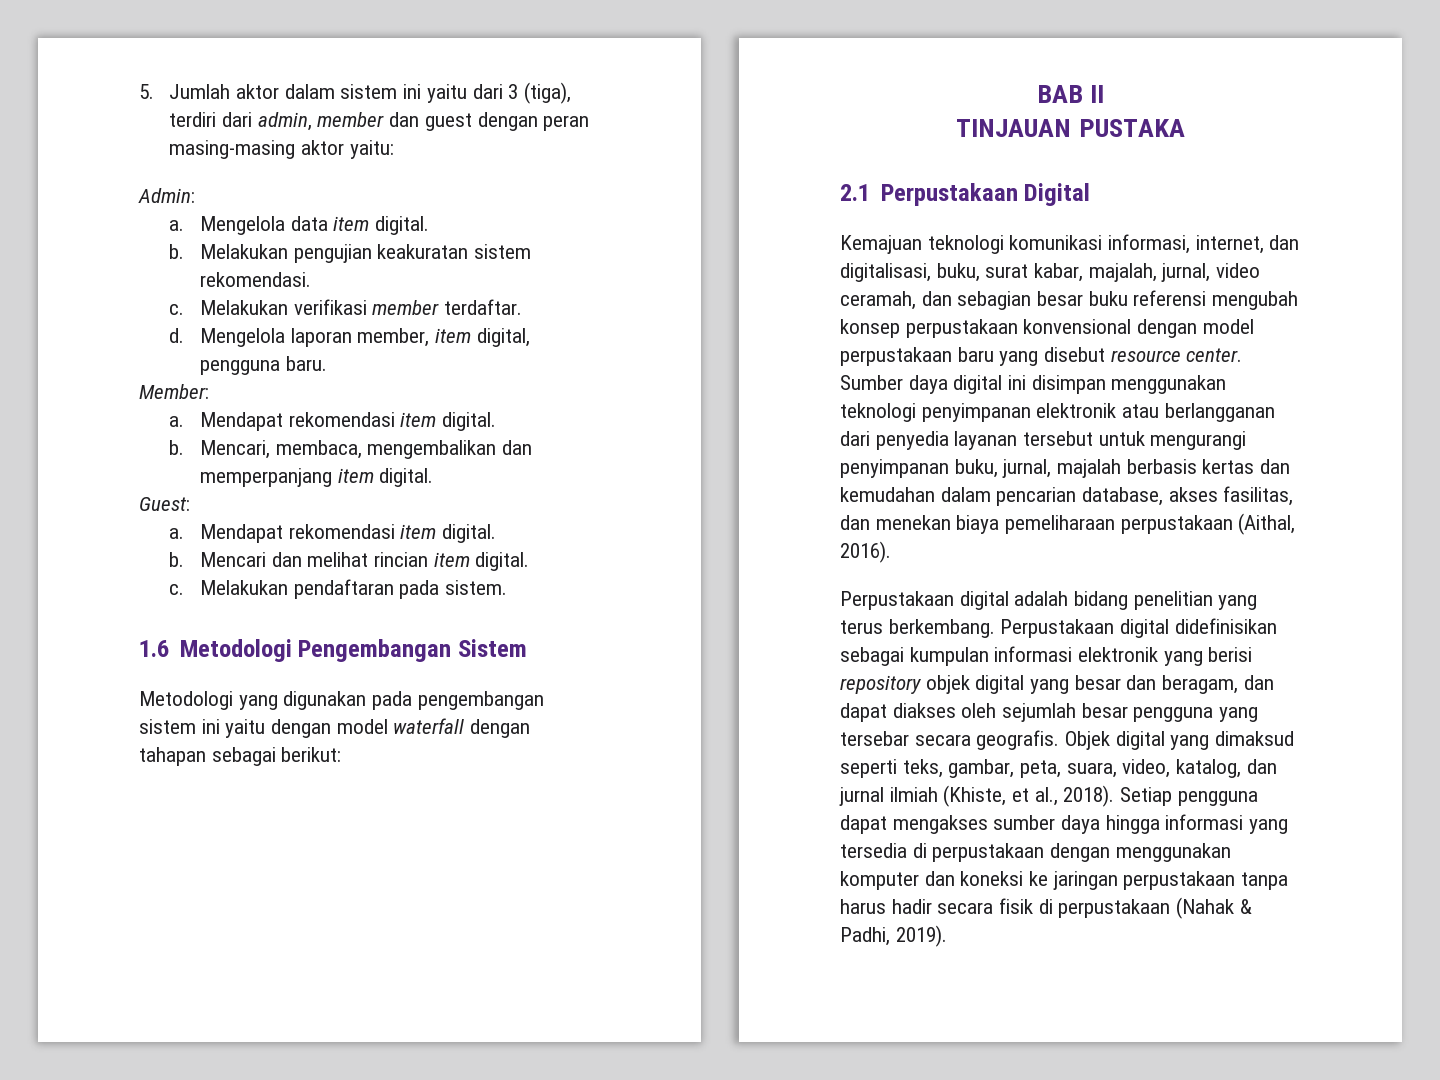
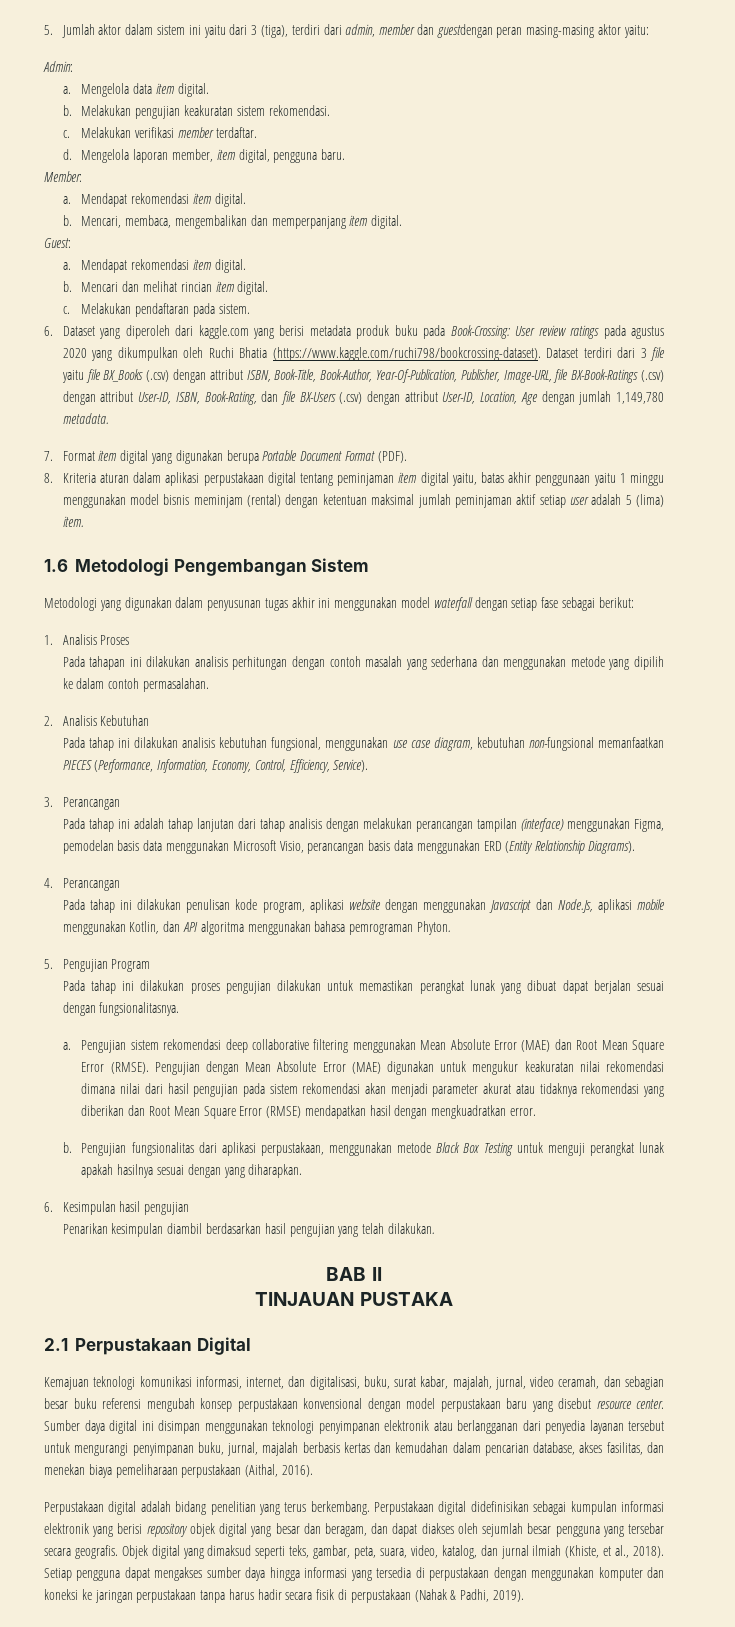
- 5. Jumlah aktor dalam sistem ini yaitu dari 3 (tiga), terdiri dari admin, member dan guest dengan peran masing-masing aktor yaitu:
+ 5. Jumlah aktor dalam sistem ini yaitu dari 3 (tiga), terdiri dari admin, member dan guestdengan peran masing-masing aktor yaitu:
+ 6. Dataset yang diperoleh dari kaggle.com yang berisi metadata produk buku pada Book-Crossing: User review ratings pada agustus 2020 yang dikumpulkan oleh Ruchi Bhatia (https://www.kaggle.com/ruchi798/bookcrossing-dataset). Dataset terdiri dari 3 file yaitu file BX_Books (.csv) dengan attribut ISBN, Book-Title, Book-Author, Year-Of-Publication, Publisher, Image-URL, file BX-Book-Ratings (.csv) dengan attribut User-ID, ISBN, Book-Rating, dan file BX-Users (.csv) dengan attribut User-ID, Location, Age dengan jumlah 1,149,780 metadata.
+ 7. Format item digital yang digunakan berupa Portable Document Format (PDF).
+ 8. Kriteria aturan dalam aplikasi perpustakaan digital tentang peminjaman item digital yaitu, batas akhir penggunaan yaitu 1 minggu menggunakan model bisnis meminjam (rental) dengan ketentuan maksimal jumlah peminjaman aktif setiap user adalah 5 (lima) item.
- Metodologi yang digunakan pada pengembangan sistem ini yaitu dengan model waterfall dengan tahapan sebagai berikut:
+ Metodologi yang digunakan dalam penyusunan tugas akhir ini menggunakan model waterfall dengan setiap fase sebagai berikut:
+ 1. Analisis Proses
+ Pada tahapan ini dilakukan analisis perhitungan dengan contoh masalah yang sederhana dan menggunakan metode yang dipilih ke dalam contoh permasalahan.
+ 2. Analisis Kebutuhan
+ Pada tahap ini dilakukan analisis kebutuhan fungsional, menggunakan use case diagram, kebutuhan non-fungsional memanfaatkan PIECES (Performance, Information, Economy, Control, Efficiency, Service).
+ 3. Perancangan
+ Pada tahap ini adalah tahap lanjutan dari tahap analisis dengan melakukan perancangan tampilan (interface) menggunakan Figma, pemodelan basis data menggunakan Microsoft Visio, perancangan basis data menggunakan ERD (Entity Relationship Diagrams).
+ 4. Perancangan
+ Pada tahap ini dilakukan penulisan kode program, aplikasi website dengan menggunakan Javascript dan Node.Js, aplikasi mobile menggunakan Kotlin, dan API algoritma menggunakan bahasa pemrograman Phyton.
+ 5. Pengujian Program
+ Pada tahap ini dilakukan proses pengujian dilakukan untuk memastikan perangkat lunak yang dibuat dapat berjalan sesuai dengan fungsionalitasnya.
+ a. Pengujian sistem rekomendasi deep collaborative filtering menggunakan Mean Absolute Error (MAE) dan Root Mean Square Error (RMSE). Pengujian dengan Mean Absolute Error (MAE) digunakan untuk mengukur keakuratan nilai rekomendasi dimana nilai dari hasil pengujian pada sistem rekomendasi akan menjadi parameter akurat atau tidaknya rekomendasi yang diberikan dan Root Mean Square Error (RMSE) mendapatkan hasil dengan mengkuadratkan error.
+ b. Pengujian fungsionalitas dari aplikasi perpustakaan, menggunakan metode Black Box Testing untuk menguji perangkat lunak apakah hasilnya sesuai dengan yang diharapkan.
+ 6. Kesimpulan hasil pengujian
+ Penarikan kesimpulan diambil berdasarkan hasil pengujian yang telah dilakukan.

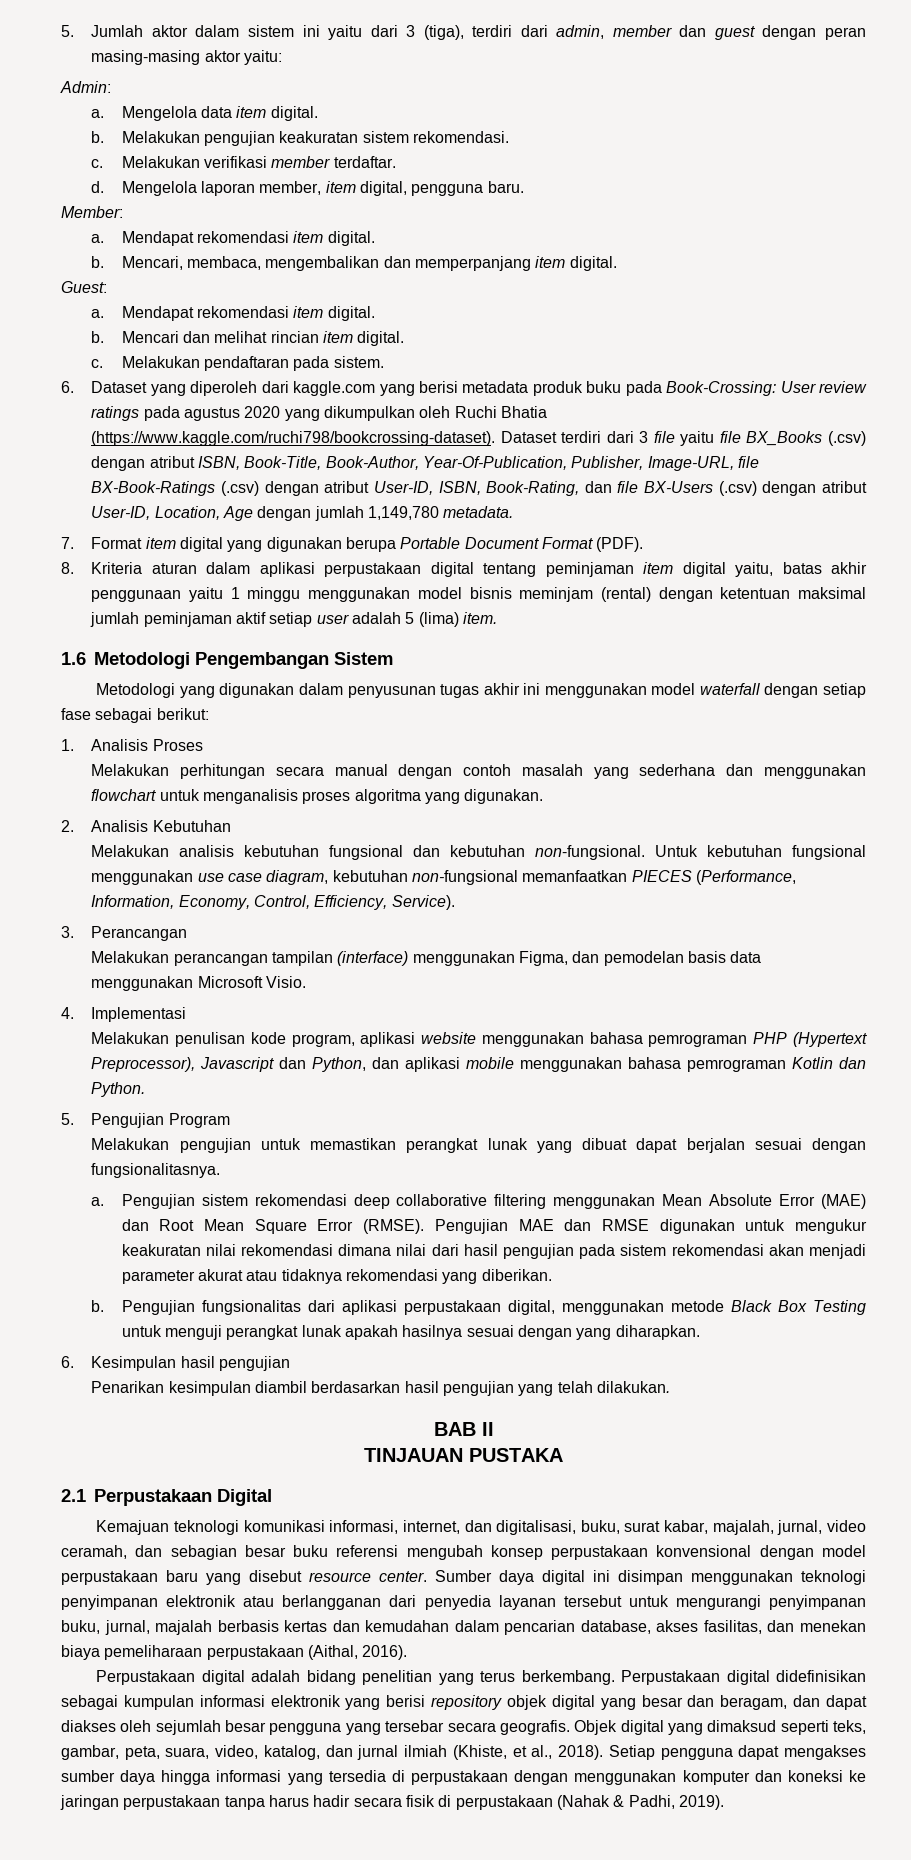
- 5. Jumlah aktor dalam sistem ini yaitu dari 3 (tiga), terdiri dari admin, member dan guestdengan peran masing-masing aktor yaitu:
+ 5. Jumlah aktor dalam sistem ini yaitu dari 3 (tiga), terdiri dari admin, member dan guest dengan peran masing-masing aktor yaitu:
- 6. Dataset yang diperoleh dari kaggle.com yang berisi metadata produk buku pada Book-Crossing: User review ratings pada agustus 2020 yang dikumpulkan oleh Ruchi Bhatia (https://www.kaggle.com/ruchi798/bookcrossing-dataset). Dataset terdiri dari 3 file yaitu file BX_Books (.csv) dengan attribut ISBN, Book-Title, Book-Author, Year-Of-Publication, Publisher, Image-URL, file BX-Book-Ratings (.csv) dengan attribut User-ID, ISBN, Book-Rating, dan file BX-Users (.csv) dengan attribut User-ID, Location, Age dengan jumlah 1,149,780 metadata.
+ 6. Dataset yang diperoleh dari kaggle.com yang berisi metadata produk buku pada Book-Crossing: User review ratings pada agustus 2020 yang dikumpulkan oleh Ruchi Bhatia (https://www.kaggle.com/ruchi798/bookcrossing-dataset). Dataset terdiri dari 3 file yaitu file BX_Books (.csv) dengan atribut ISBN, Book-Title, Book-Author, Year-Of-Publication, Publisher, Image-URL, file BX-Book-Ratings (.csv) dengan atribut User-ID, ISBN, Book-Rating, dan file BX-Users (.csv) dengan atribut User-ID, Location, Age dengan jumlah 1,149,780 metadata.
- Pada tahapan ini dilakukan analisis perhitungan dengan contoh masalah yang sederhana dan menggunakan metode yang dipilih ke dalam contoh permasalahan.
+ Melakukan perhitungan secara manual dengan contoh masalah yang sederhana dan menggunakan flowchart untuk menganalisis proses algoritma yang digunakan.
  2. Analisis Kebutuhan
- Pada tahap ini dilakukan analisis kebutuhan fungsional, menggunakan use case diagram, kebutuhan non-fungsional memanfaatkan PIECES (Performance, Information, Economy, Control, Efficiency, Service).
+ Melakukan analisis kebutuhan fungsional dan kebutuhan non-fungsional. Untuk kebutuhan fungsional menggunakan use case diagram, kebutuhan non-fungsional memanfaatkan PIECES (Performance, Information, Economy, Control, Efficiency, Service).
- Pada tahap ini adalah tahap lanjutan dari tahap analisis dengan melakukan perancangan tampilan (interface) menggunakan Figma, pemodelan basis data menggunakan Microsoft Visio, perancangan basis data menggunakan ERD (Entity Relationship Diagrams).
- 4. Perancangan
- Pada tahap ini dilakukan penulisan kode program, aplikasi website dengan menggunakan Javascript dan Node.Js, aplikasi mobile menggunakan Kotlin, dan API algoritma menggunakan bahasa pemrograman Phyton.
+ Melakukan perancangan tampilan (interface) menggunakan Figma, dan pemodelan basis data menggunakan Microsoft Visio.
+ 4. Implementasi
+ Melakukan penulisan kode program, aplikasi website menggunakan bahasa pemrograman PHP (Hypertext Preprocessor), Javascript dan Python, dan aplikasi mobile menggunakan bahasa pemrograman Kotlin dan Python.
  5. Pengujian Program
- Pada tahap ini dilakukan proses pengujian dilakukan untuk memastikan perangkat lunak yang dibuat dapat berjalan sesuai dengan fungsionalitasnya.
+ Melakukan pengujian untuk memastikan perangkat lunak yang dibuat dapat berjalan sesuai dengan fungsionalitasnya.
- Pengujian dengan Mean Absolute Error (MAE) digunakan untuk mengukur keakuratan nilai rekomendasi dimana nilai dari hasil pengujian pada sistem rekomendasi akan menjadi parameter akurat atau tidaknya rekomendasi yang diberikan dan Root Mean Square Error (RMSE) mendapatkan hasil dengan mengkuadratkan error.
+ Pengujian MAE dan RMSE digunakan untuk mengukur keakuratan nilai rekomendasi dimana nilai dari hasil pengujian pada sistem rekomendasi akan menjadi parameter akurat atau tidaknya rekomendasi yang diberikan.
- Pengujian fungsionalitas dari aplikasi perpustakaan, menggunakan metode Black Box Testing untuk menguji perangkat lunak apakah hasilnya sesuai dengan yang diharapkan.
+ Pengujian fungsionalitas dari aplikasi perpustakaan digital, menggunakan metode Black Box Testing untuk menguji perangkat lunak apakah hasilnya sesuai dengan yang diharapkan.

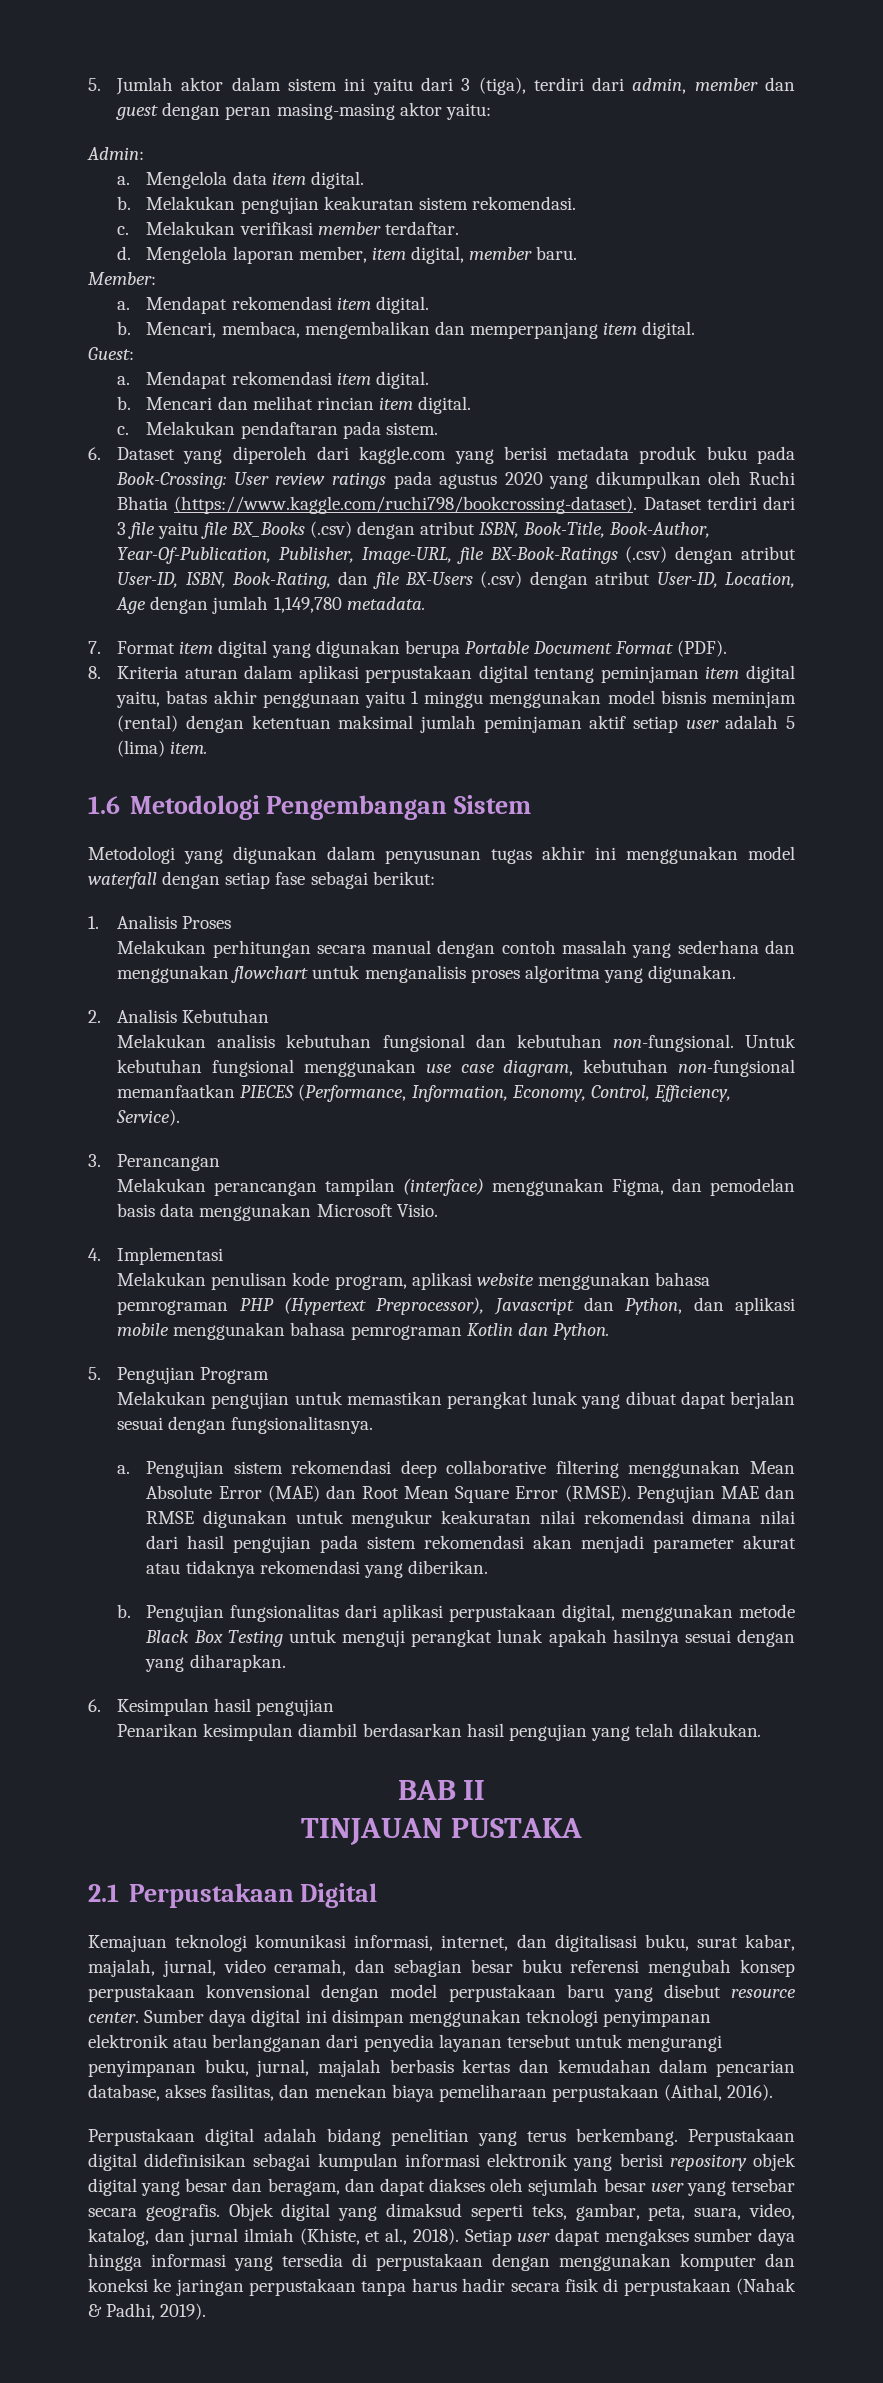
- Mengelola laporan member, item digital, pengguna baru.
+ Mengelola laporan member, item digital, member baru.
- Kemajuan teknologi komunikasi informasi, internet, dan digitalisasi, buku, surat kabar, majalah, jurnal, video ceramah, dan sebagian besar buku referensi mengubah konsep perpustakaan konvensional dengan model perpustakaan baru yang disebut resource center.
+ Kemajuan teknologi komunikasi informasi, internet, dan digitalisasi buku, surat kabar, majalah, jurnal, video ceramah, dan sebagian besar buku referensi mengubah konsep perpustakaan konvensional dengan model perpustakaan baru yang disebut resource center.
- Perpustakaan digital didefinisikan sebagai kumpulan informasi elektronik yang berisi repository objek digital yang besar dan beragam, dan dapat diakses oleh sejumlah besar pengguna yang tersebar secara geografis.
+ Perpustakaan digital didefinisikan sebagai kumpulan informasi elektronik yang berisi repository objek digital yang besar dan beragam, dan dapat diakses oleh sejumlah besar user yang tersebar secara geografis.
- Setiap pengguna dapat mengakses sumber daya hingga informasi yang tersedia di perpustakaan dengan menggunakan komputer dan koneksi ke jaringan perpustakaan tanpa harus hadir secara fisik di perpustakaan (Nahak & Padhi, 2019).
+ Setiap user dapat mengakses sumber daya hingga informasi yang tersedia di perpustakaan dengan menggunakan komputer dan koneksi ke jaringan perpustakaan tanpa harus hadir secara fisik di perpustakaan (Nahak & Padhi, 2019).

